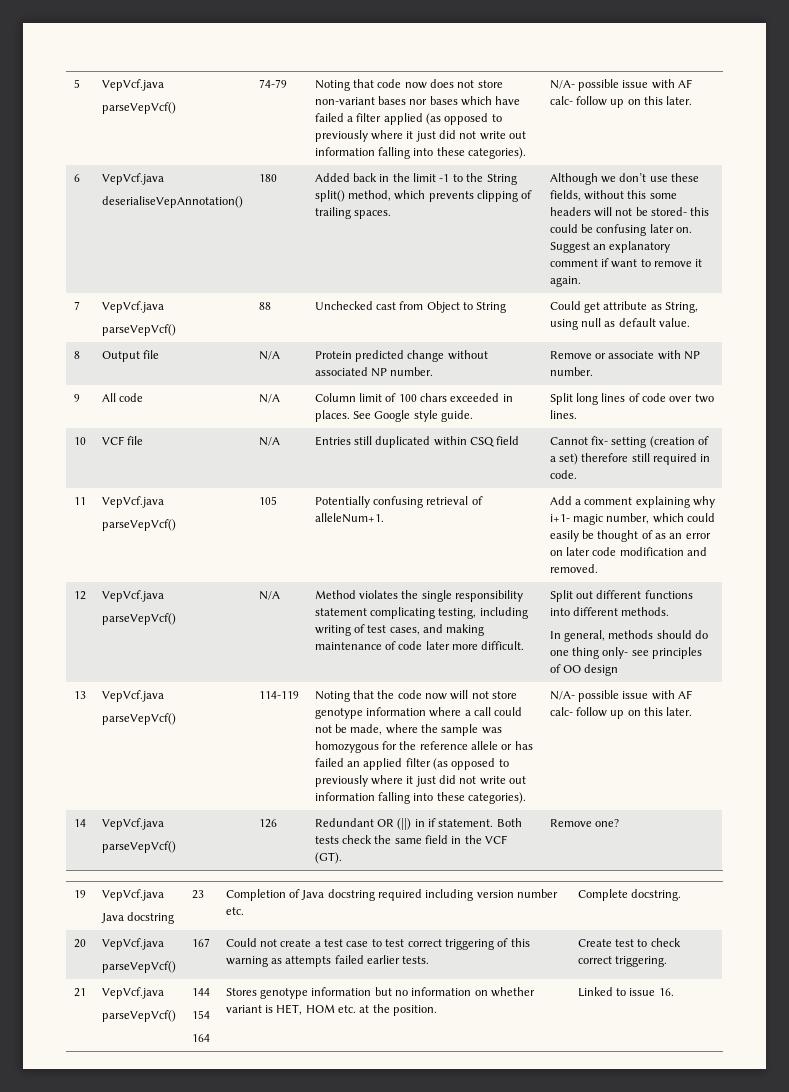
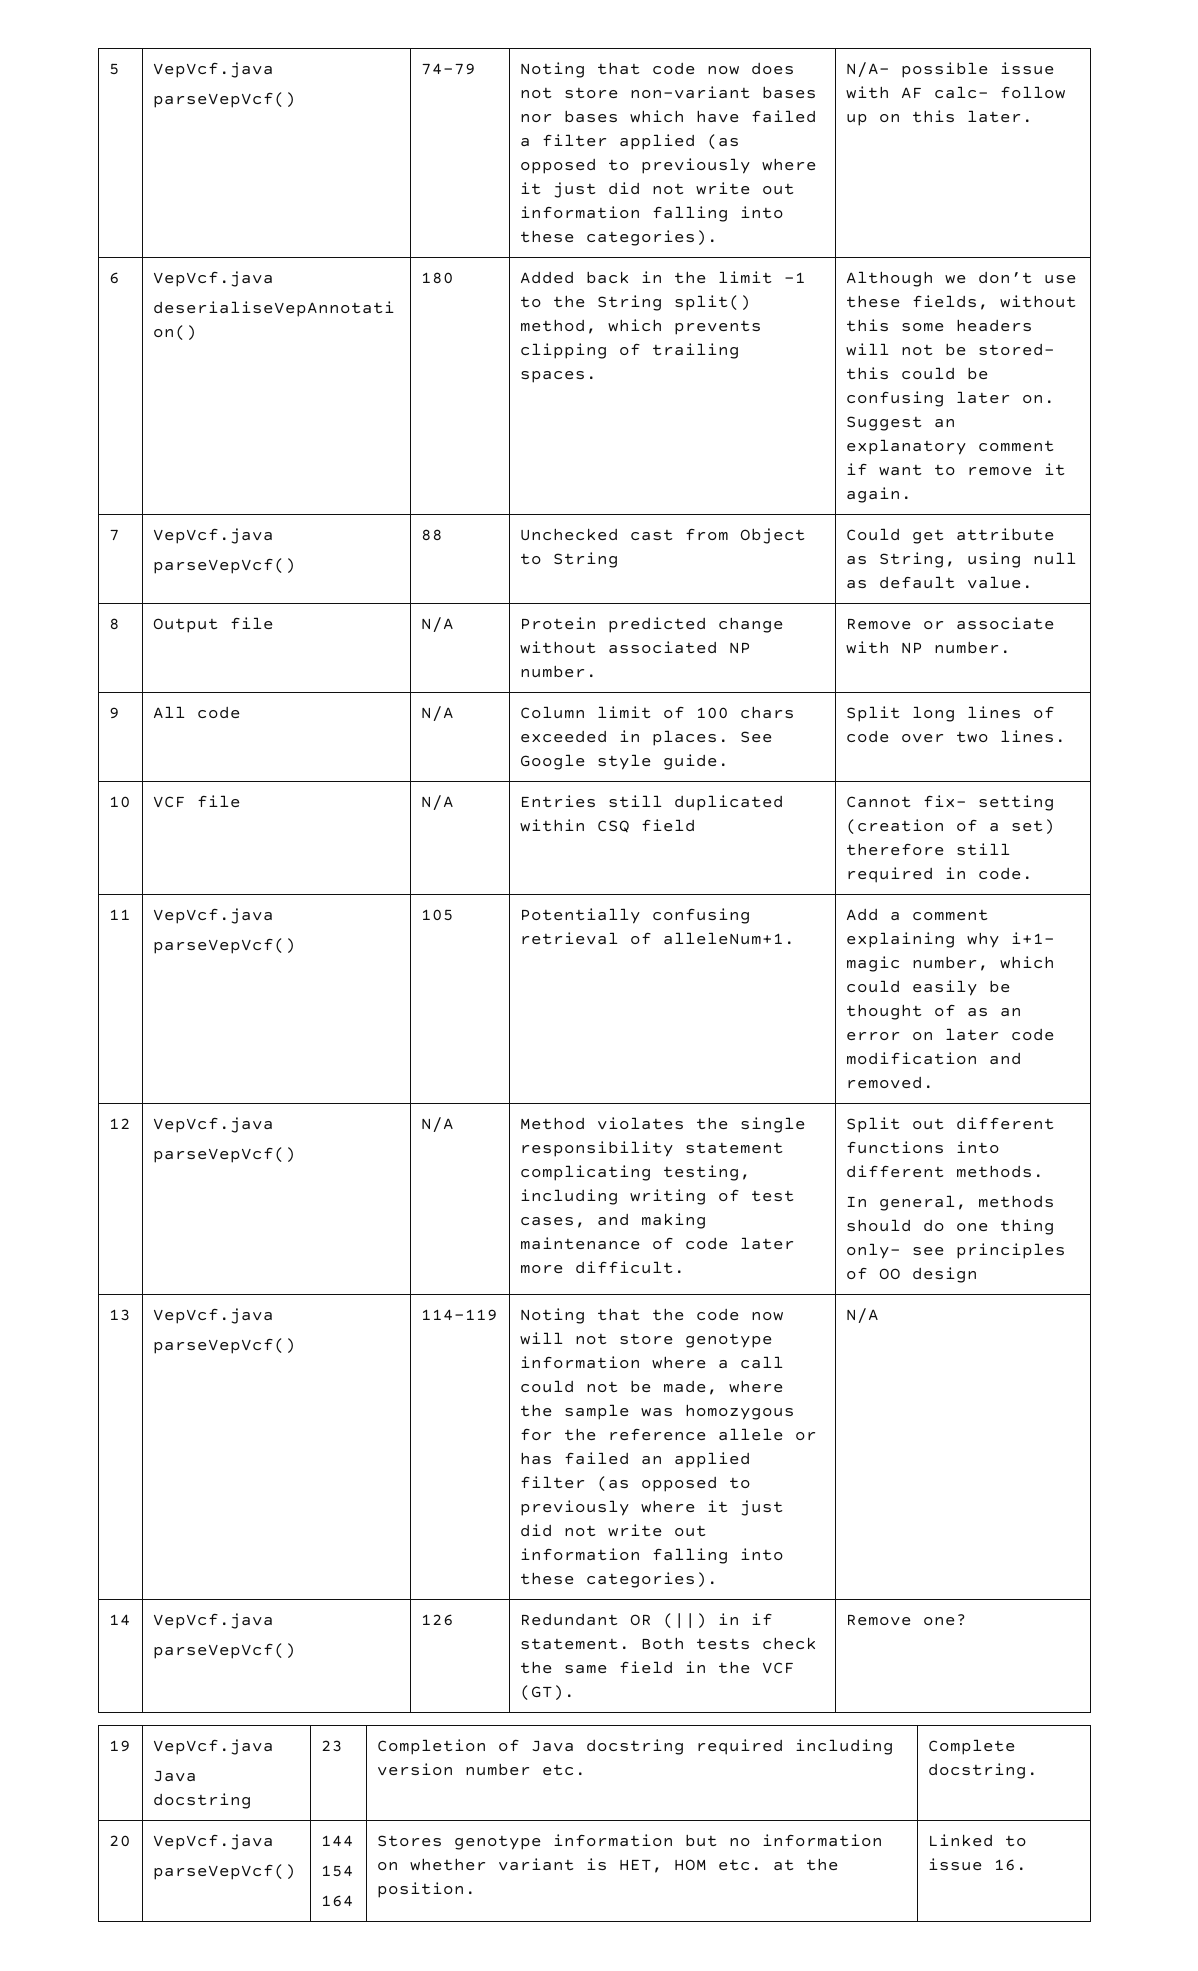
- Noting that the code now will not store genotype information where a call could not be made, where the sample was homozygous for the reference allele or has failed an applied filter (as opposed to previously where it just did not write out information falling into these categories). | N/A- possible issue with AF calc- follow up on this later.
+ Noting that the code now will not store genotype information where a call could not be made, where the sample was homozygous for the reference allele or has failed an applied filter (as opposed to previously where it just did not write out information falling into these categories). | N/A
  20 | VepVcf.java
- parseVepVcf() | 167 | Could not create a test case to test correct triggering of this warning as attempts failed earlier tests. | Create test to check correct triggering.
- 21 | VepVcf.java

